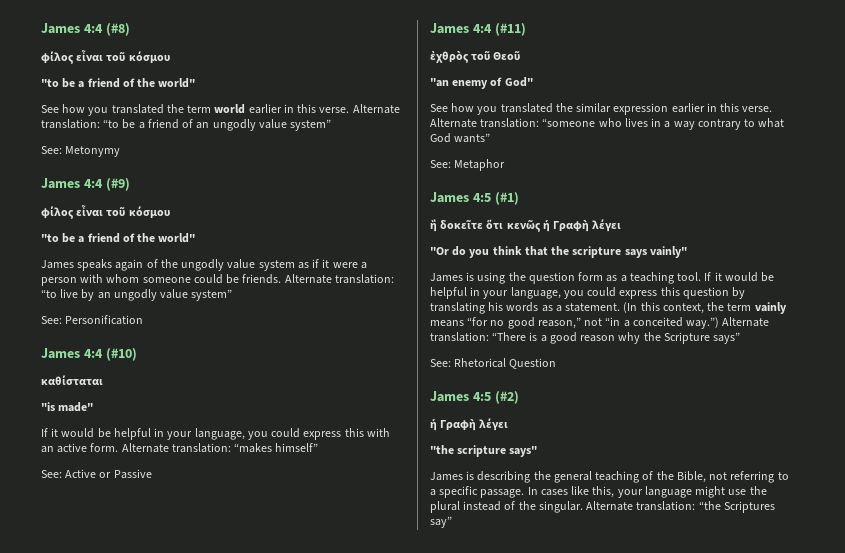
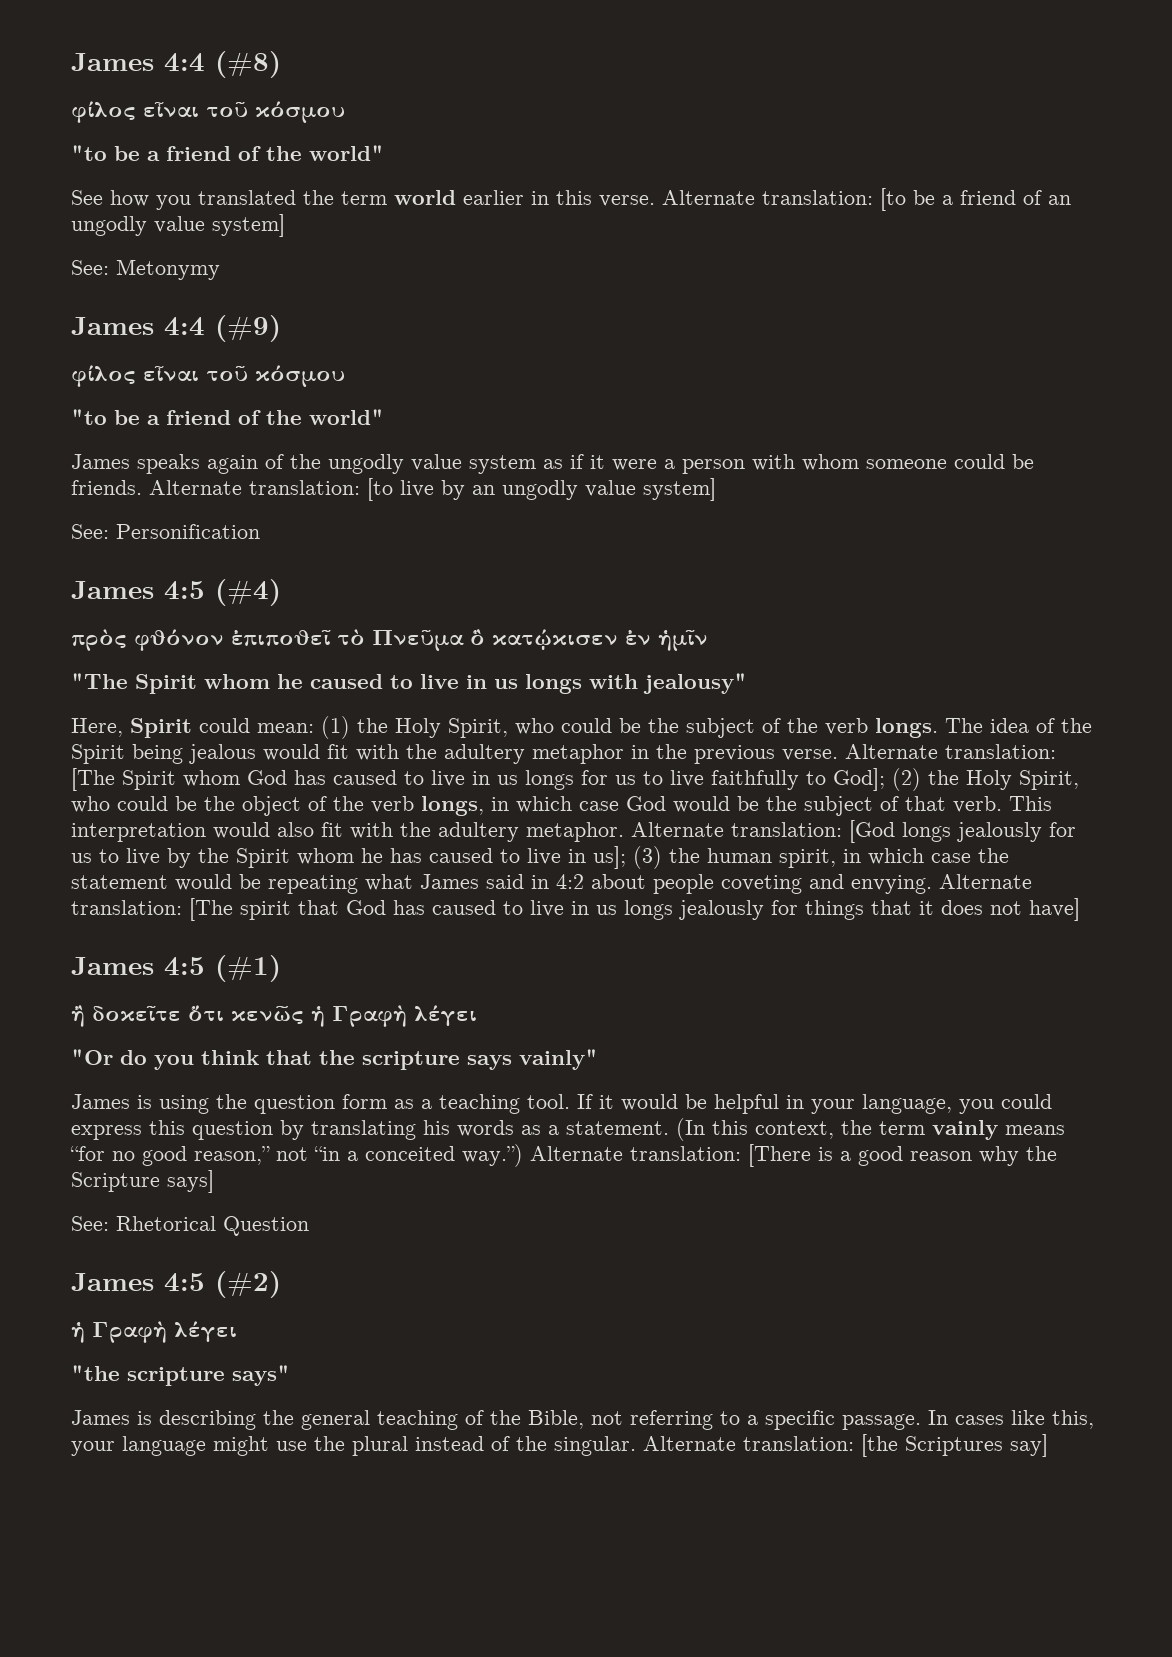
- Alternate translation: “to be a friend of an ungodly value system”
+ Alternate translation: [to be a friend of an ungodly value system]
- Alternate translation: “to live by an ungodly value system”
+ Alternate translation: [to live by an ungodly value system]
- James 4:4 (#10)
- καθίσταται
- "is made"
- If it would be helpful in your language, you could express this with an active form. Alternate translation: “makes himself”
- See: Active or Passive
- James 4:4 (#11)
- ἐχθρὸς τοῦ Θεοῦ
- "an enemy of God"
- See how you translated the similar expression earlier in this verse. Alternate translation: “someone who lives in a way contrary to what God wants”
- See: Metaphor
+ James 4:5 (#4)
+ πρὸς φθόνον ἐπιποθεῖ τὸ Πνεῦμα ὃ κατῴκισεν ἐν ἡμῖν
+ "The Spirit whom he caused to live in us longs with jealousy"
+ Here, Spirit could mean: (1) the Holy Spirit, who could be the subject of the verb longs. The idea of the Spirit being jealous would fit with the adultery metaphor in the previous verse. Alternate translation: [The Spirit whom God has caused to live in us longs for us to live faithfully to God]; (2) the Holy Spirit, who could be the object of the verb longs, in which case God would be the subject of that verb. This interpretation would also fit with the adultery metaphor. Alternate translation: [God longs jealously for us to live by the Spirit whom he has caused to live in us]; (3) the human spirit, in which case the statement would be repeating what James said in 4:2 about people coveting and envying. Alternate translation: [The spirit that God has caused to live in us longs jealously for things that it does not have]
- Alternate translation: “There is a good reason why the Scripture says”
+ Alternate translation: [There is a good reason why the Scripture says]
- Alternate translation: “the Scriptures say”
+ Alternate translation: [the Scriptures say]

